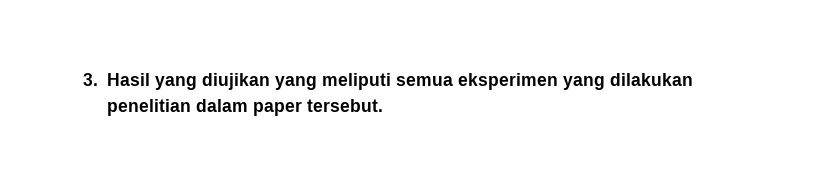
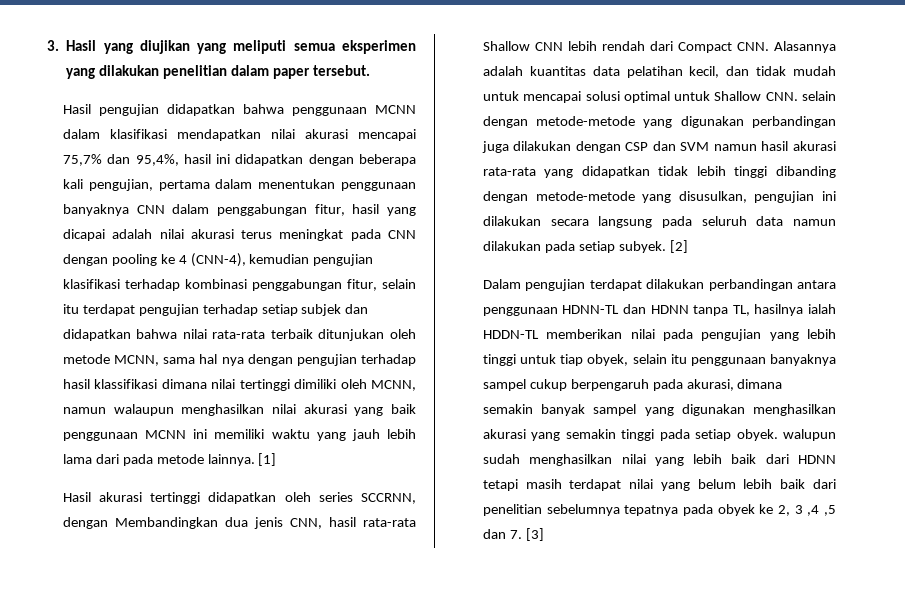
+ Hasil pengujian didapatkan bahwa penggunaan MCNN dalam klasifikasi mendapatkan nilai akurasi mencapai 75,7% dan 95,4%, hasil ini didapatkan dengan beberapa kali pengujian, pertama dalam menentukan penggunaan banyaknya CNN dalam penggabungan fitur, hasil yang dicapai adalah nilai akurasi terus meningkat pada CNN dengan pooling ke 4 (CNN-4), kemudian pengujian klasifikasi terhadap kombinasi penggabungan fitur, selain itu terdapat pengujian terhadap setiap subjek dan didapatkan bahwa nilai rata-rata terbaik ditunjukan oleh metode MCNN, sama hal nya dengan pengujian terhadap hasil klassifikasi dimana nilai tertinggi dimiliki oleh MCNN, namun walaupun menghasilkan nilai akurasi yang baik penggunaan MCNN ini memiliki waktu yang jauh lebih lama dari pada metode lainnya. [1]
+ Hasil akurasi tertinggi didapatkan oleh series SCCRNN, dengan Membandingkan dua jenis CNN, hasil rata-rata Shallow CNN lebih rendah dari Compact CNN. Alasannya adalah kuantitas data pelatihan kecil, dan tidak mudah untuk mencapai solusi optimal untuk Shallow CNN. selain dengan metode-metode yang digunakan perbandingan juga dilakukan dengan CSP dan SVM namun hasil akurasi rata-rata yang didapatkan tidak lebih tinggi dibanding dengan metode-metode yang disusulkan, pengujian ini dilakukan secara langsung pada seluruh data namun dilakukan pada setiap subyek. [2]
+ Dalam pengujian terdapat dilakukan perbandingan antara penggunaan HDNN-TL dan HDNN tanpa TL, hasilnya ialah HDDN-TL memberikan nilai pada pengujian yang lebih tinggi untuk tiap obyek, selain itu penggunaan banyaknya sampel cukup berpengaruh pada akurasi, dimana semakin banyak sampel yang digunakan menghasilkan akurasi yang semakin tinggi pada setiap obyek. walupun sudah menghasilkan nilai yang lebih baik dari HDNN tetapi masih terdapat nilai yang belum lebih baik dari penelitian sebelumnya tepatnya pada obyek ke 2, 3 ,4 ,5 dan 7. [3]

